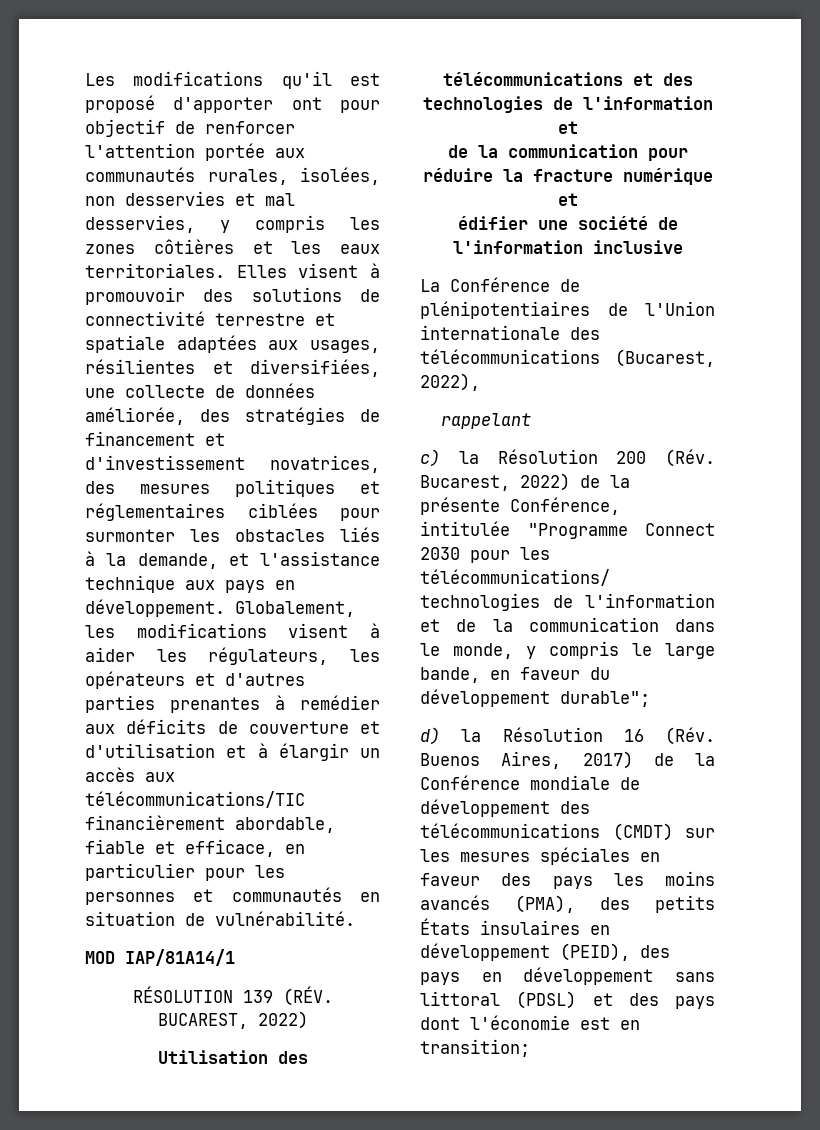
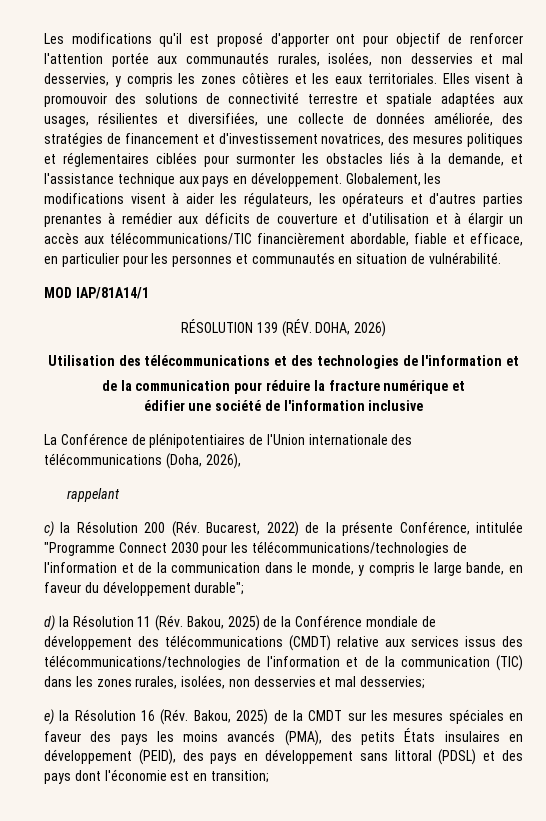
- RÉSOLUTION 139 (RÉV. BUCAREST, 2022)
+ RÉSOLUTION 139 (RÉV. DOHA, 2026)
- La Conférence de plénipotentiaires de l'Union internationale des télécommunications (Bucarest, 2022),
+ La Conférence de plénipotentiaires de l'Union internationale des télécommunications (Doha, 2026),
- d) la Résolution 16 (Rév. Buenos Aires, 2017) de la Conférence mondiale de développement des télécommunications (CMDT) sur les mesures spéciales en faveur des pays les moins avancés (PMA), des petits États insulaires en développement (PEID), des pays en développement sans littoral (PDSL) et des pays dont l'économie est en transition;
+ d) la Résolution 11 (Rév. Bakou, 2025) de la Conférence mondiale de développement des télécommunications (CMDT) relative aux services issus des télécommunications/technologies de l'information et de la communication (TIC) dans les zones rurales, isolées, non desservies et mal desservies;
+ e) la Résolution 16 (Rév. Bakou, 2025) de la CMDT sur les mesures spéciales en faveur des pays les moins avancés (PMA), des petits États insulaires en développement (PEID), des pays en développement sans littoral (PDSL) et des pays dont l'économie est en transition;

